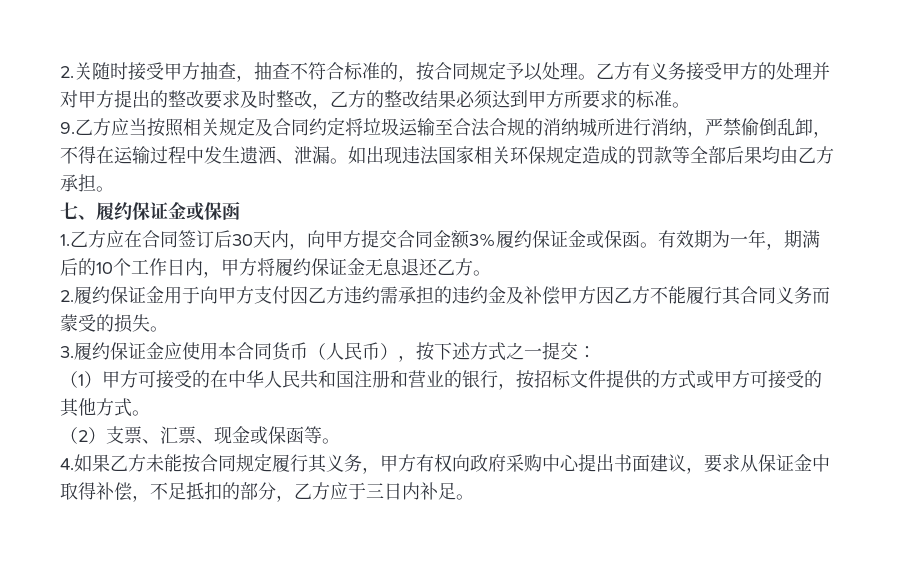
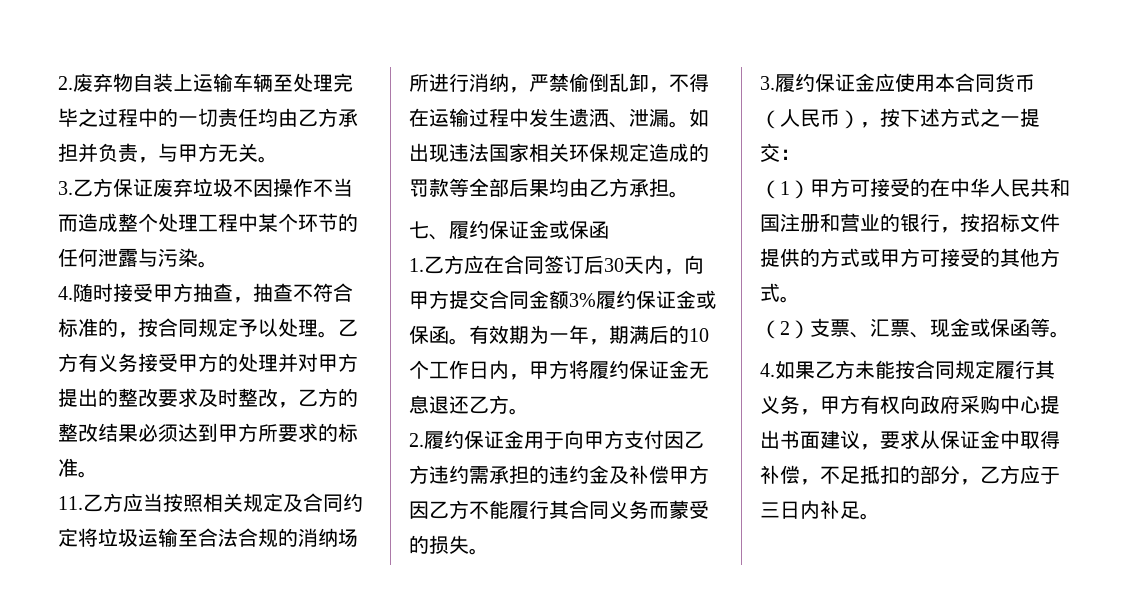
- 2.关随时接受甲方抽查，抽查不符合标准的，按合同规定予以处理。
+ 2.废弃物自装上运输车辆至处理完毕之过程中的一切责任均由乙方承担并负责，与甲方无关。
+ 3.乙方保证废弃垃圾不因操作不当而造成整个处理工程中某个环节的任何泄露与污染。
+ 4.随时接受甲方抽查，抽查不符合标准的，按合同规定予以处理。
- 9.乙方应当按照相关规定及合同约定将垃圾运输至合法合规的消纳城所进行消纳，严禁偷倒乱卸，不得在运输过程中发生遗洒、泄漏。
+ 11.乙方应当按照相关规定及合同约定将垃圾运输至合法合规的消纳场所进行消纳，严禁偷倒乱卸，不得在运输过程中发生遗洒、泄漏。

